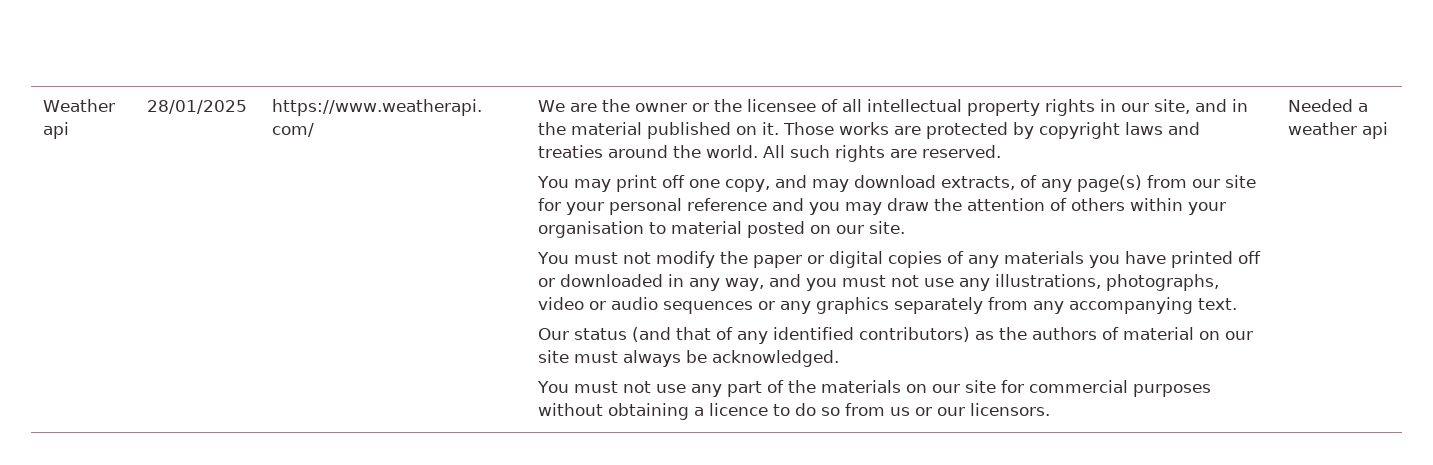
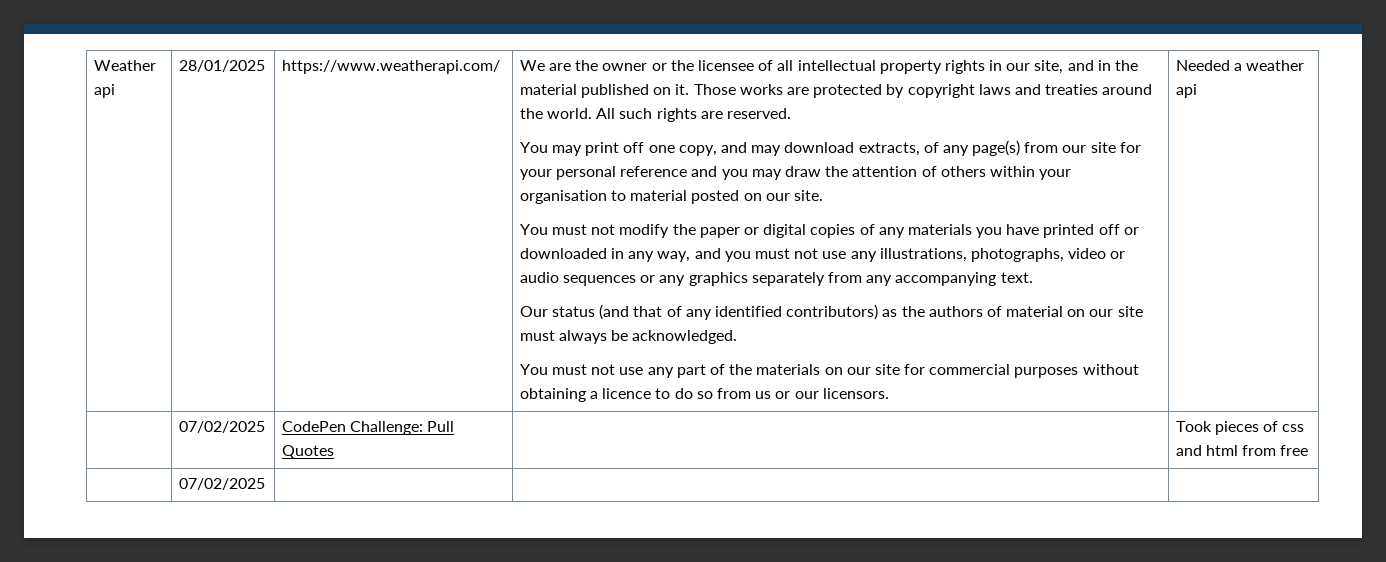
+ | 07/02/2025 | CodePen Challenge: Pull Quotes | | Took pieces of css and html from free
+ | 07/02/2025 | | |

